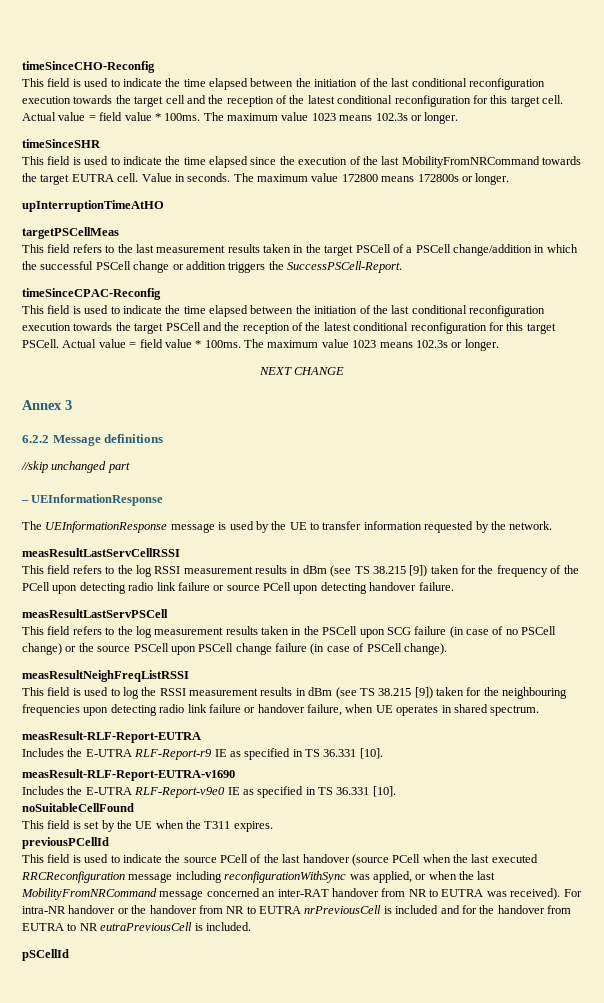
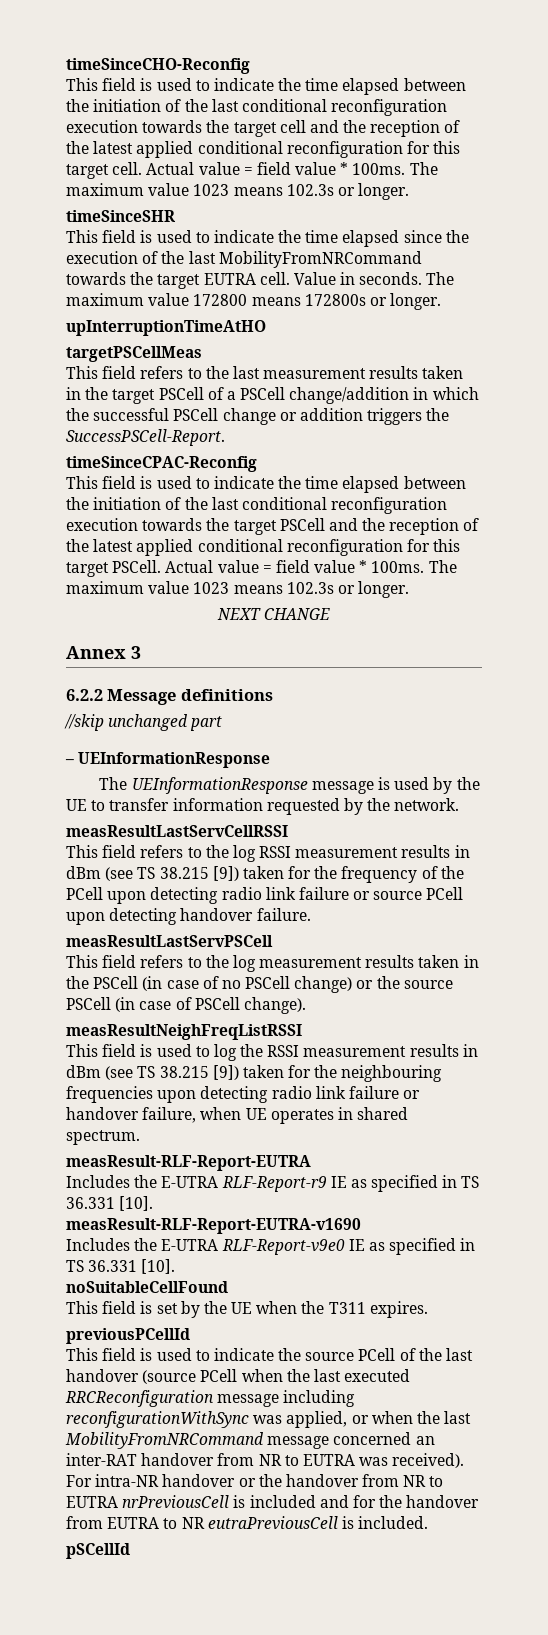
- This field is used to indicate the time elapsed between the initiation of the last conditional reconfiguration execution towards the target cell and the reception of the latest conditional reconfiguration for this target cell.
+ This field is used to indicate the time elapsed between the initiation of the last conditional reconfiguration execution towards the target cell and the reception of the latest applied conditional reconfiguration for this target cell.
- This field is used to indicate the time elapsed between the initiation of the last conditional reconfiguration execution towards the target PSCell and the reception of the latest conditional reconfiguration for this target PSCell.
+ This field is used to indicate the time elapsed between the initiation of the last conditional reconfiguration execution towards the target PSCell and the reception of the latest applied conditional reconfiguration for this target PSCell.
- This field refers to the log measurement results taken in the PSCell upon SCG failure (in case of no PSCell change) or the source PSCell upon PSCell change failure (in case of PSCell change).
+ This field refers to the log measurement results taken in the PSCell (in case of no PSCell change) or the source PSCell (in case of PSCell change).

